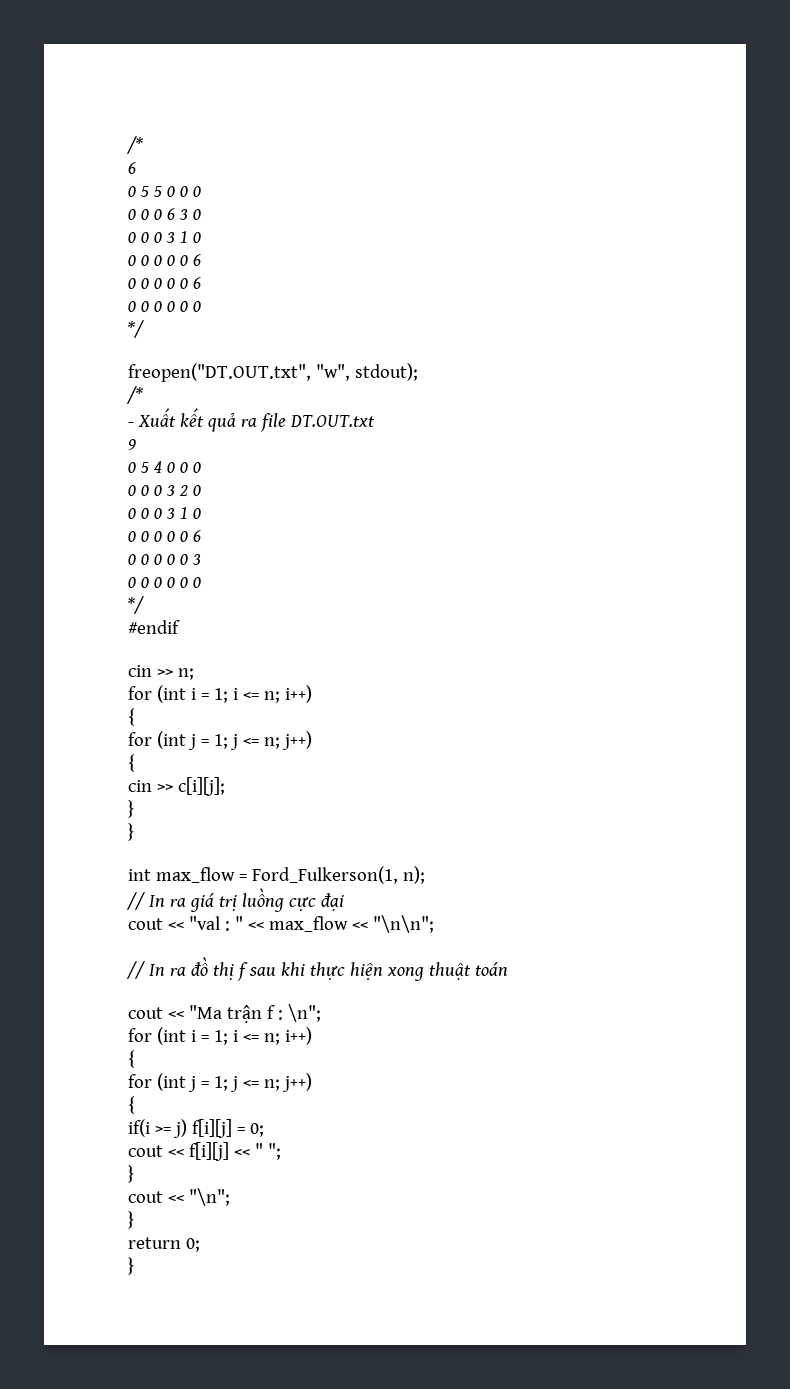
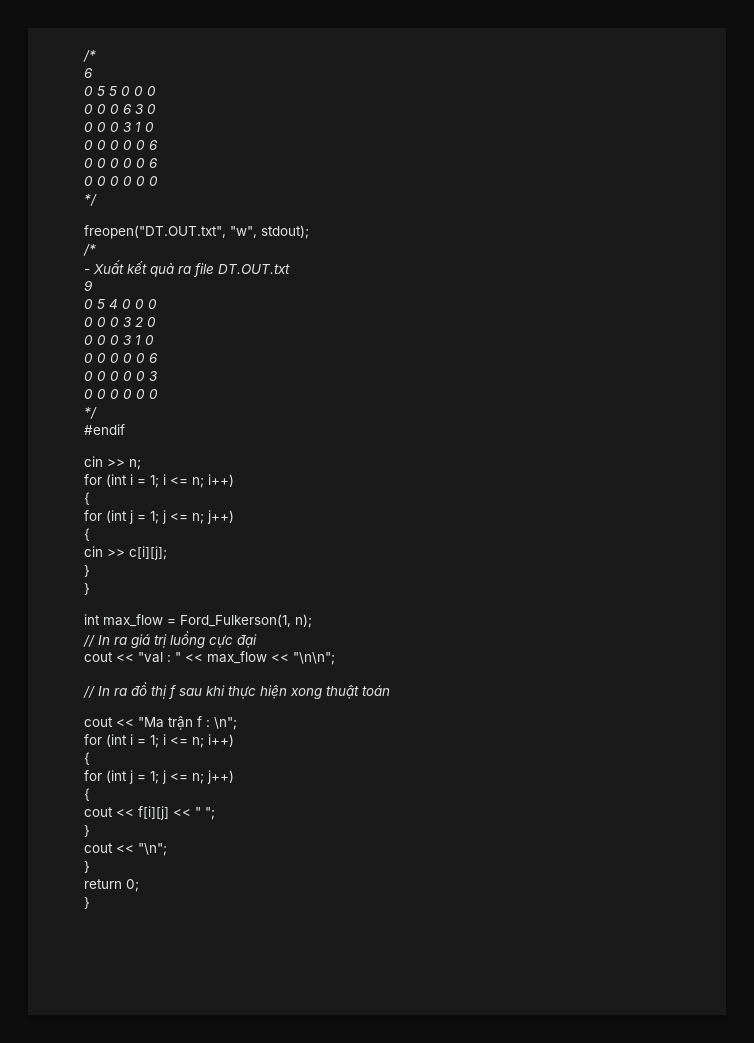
- if(i >= j) f[i][j] = 0;

